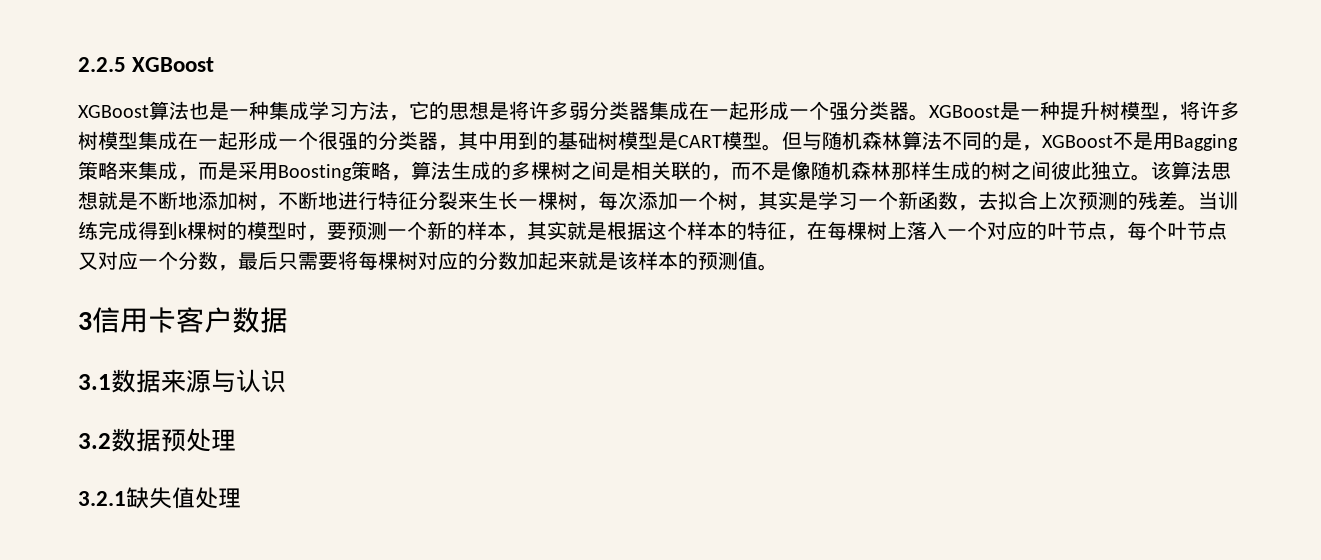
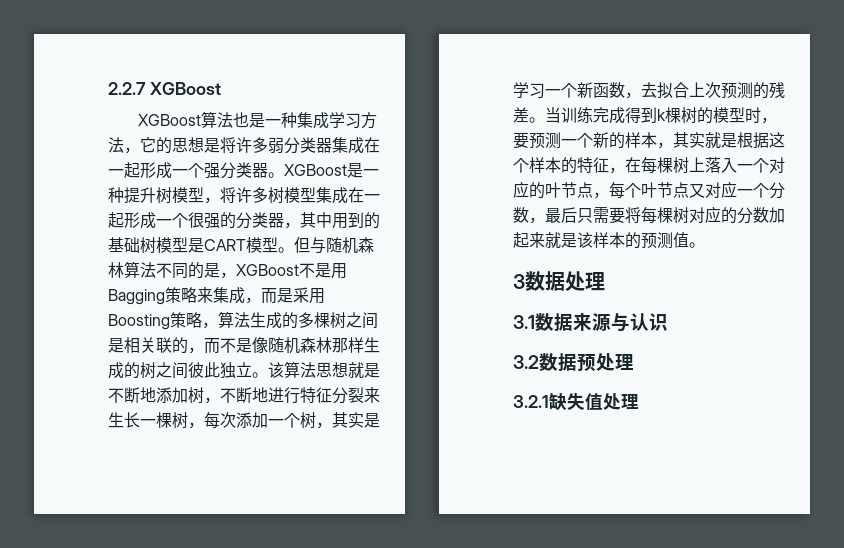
- 2.2.5 XGBoost
+ 2.2.7 XGBoost
- 3信用卡客户数据
+ 3数据处理

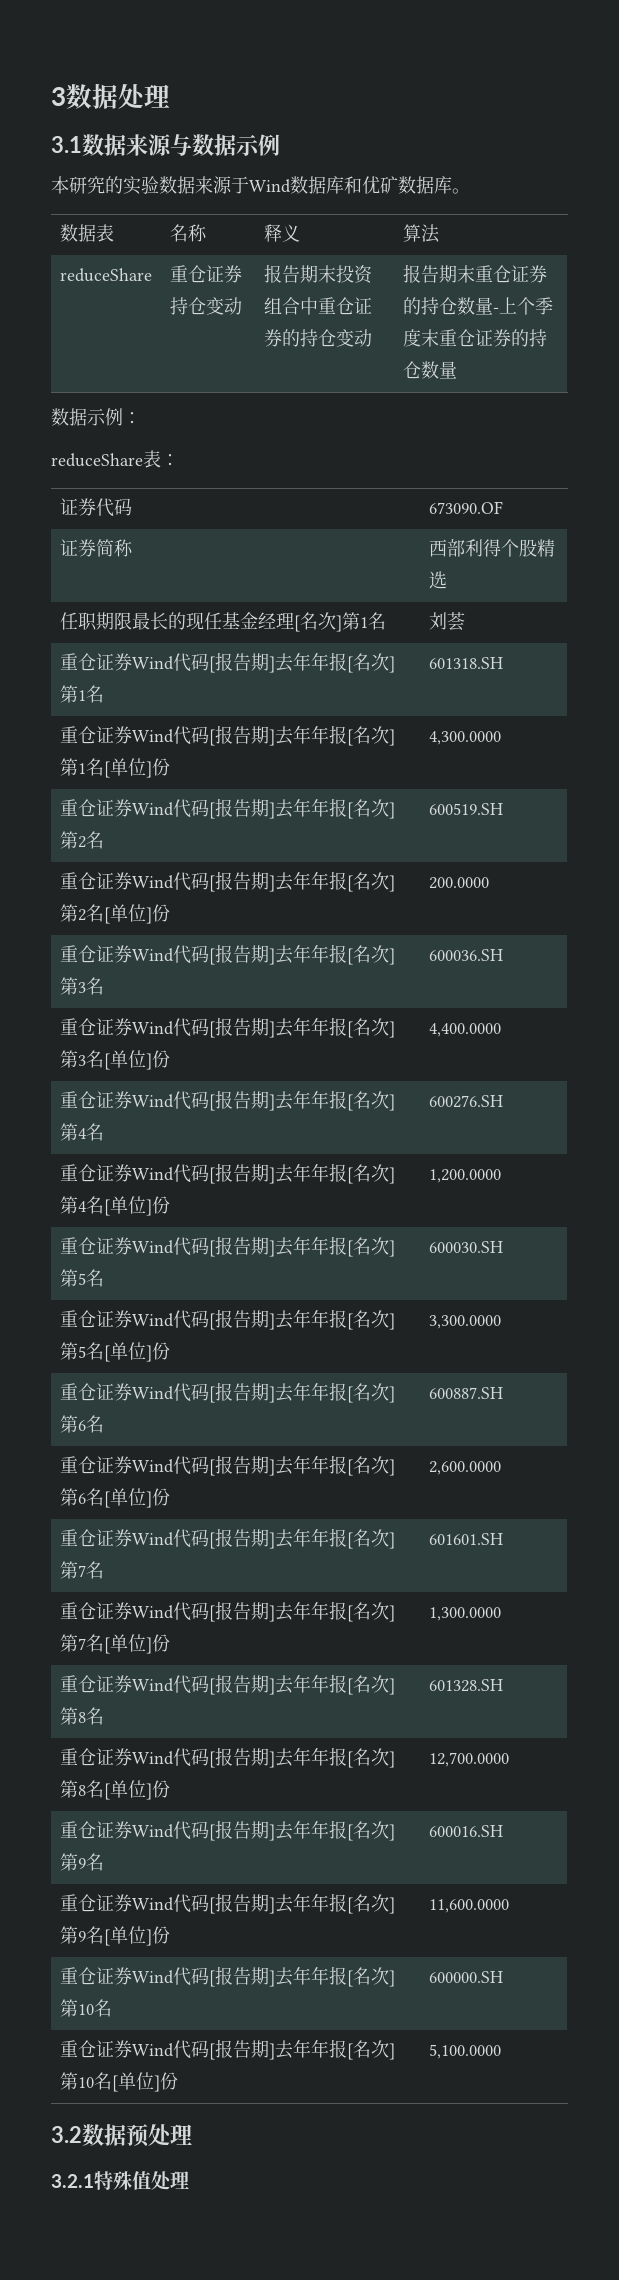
- 2.2.7 XGBoost
- XGBoost算法也是一种集成学习方法，它的思想是将许多弱分类器集成在一起形成一个强分类器。XGBoost是一种提升树模型，将许多树模型集成在一起形成一个很强的分类器，其中用到的基础树模型是CART模型。但与随机森林算法不同的是，XGBoost不是用Bagging策略来集成，而是采用Boosting策略，算法生成的多棵树之间是相关联的，而不是像随机森林那样生成的树之间彼此独立。该算法思想就是不断地添加树，不断地进行特征分裂来生长一棵树，每次添加一个树，其实是学习一个新函数，去拟合上次预测的残差。当训练完成得到k棵树的模型时，要预测一个新的样本，其实就是根据这个样本的特征，在每棵树上落入一个对应的叶节点，每个叶节点又对应一个分数，最后只需要将每棵树对应的分数加起来就是该样本的预测值。
- 3.1数据来源与认识
+ 3.1数据来源与数据示例
+ 本研究的实验数据来源于Wind数据库和优矿数据库。
+ 数据表 | 名称 | 释义 | 算法
+ reduceShare | 重仓证券持仓变动 | 报告期末投资组合中重仓证券的持仓变动 | 报告期末重仓证券的持仓数量-上个季度末重仓证券的持仓数量
+ 数据示例：
+ reduceShare表：
+ 证券代码 | 673090.OF
+ 证券简称 | 西部利得个股精选
+ 任职期限最长的现任基金经理[名次]第1名 | 刘荟
+ 重仓证券Wind代码[报告期]去年年报[名次]第1名 | 601318.SH
+ 重仓证券Wind代码[报告期]去年年报[名次]第1名[单位]份 | 4,300.0000
+ 重仓证券Wind代码[报告期]去年年报[名次]第2名 | 600519.SH
+ 重仓证券Wind代码[报告期]去年年报[名次]第2名[单位]份 | 200.0000
+ 重仓证券Wind代码[报告期]去年年报[名次]第3名 | 600036.SH
+ 重仓证券Wind代码[报告期]去年年报[名次]第3名[单位]份 | 4,400.0000
+ 重仓证券Wind代码[报告期]去年年报[名次]第4名 | 600276.SH
+ 重仓证券Wind代码[报告期]去年年报[名次]第4名[单位]份 | 1,200.0000
+ 重仓证券Wind代码[报告期]去年年报[名次]第5名 | 600030.SH
+ 重仓证券Wind代码[报告期]去年年报[名次]第5名[单位]份 | 3,300.0000
+ 重仓证券Wind代码[报告期]去年年报[名次]第6名 | 600887.SH
+ 重仓证券Wind代码[报告期]去年年报[名次]第6名[单位]份 | 2,600.0000
+ 重仓证券Wind代码[报告期]去年年报[名次]第7名 | 601601.SH
+ 重仓证券Wind代码[报告期]去年年报[名次]第7名[单位]份 | 1,300.0000
+ 重仓证券Wind代码[报告期]去年年报[名次]第8名 | 601328.SH
+ 重仓证券Wind代码[报告期]去年年报[名次]第8名[单位]份 | 12,700.0000
+ 重仓证券Wind代码[报告期]去年年报[名次]第9名 | 600016.SH
+ 重仓证券Wind代码[报告期]去年年报[名次]第9名[单位]份 | 11,600.0000
+ 重仓证券Wind代码[报告期]去年年报[名次]第10名 | 600000.SH
+ 重仓证券Wind代码[报告期]去年年报[名次]第10名[单位]份 | 5,100.0000
- 3.2.1缺失值处理
+ 3.2.1特殊值处理

